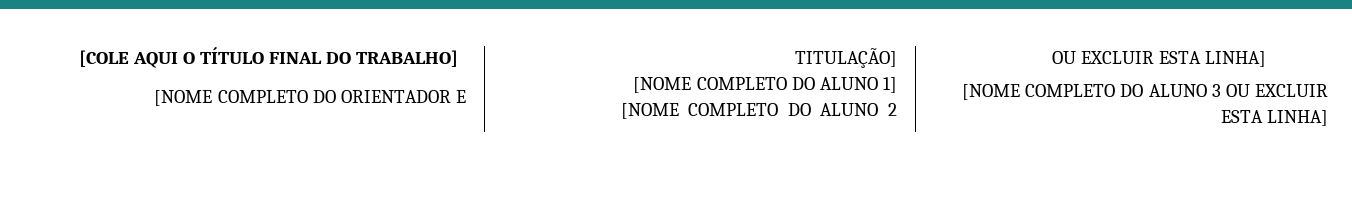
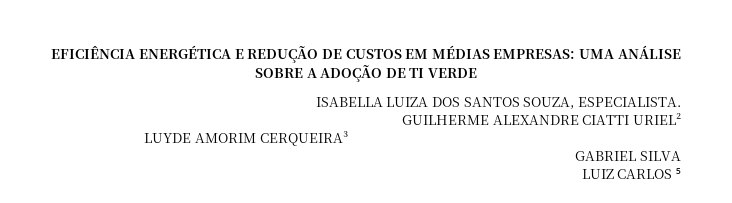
- [COLE AQUI O TÍTULO FINAL DO TRABALHO]
- [NOME COMPLETO DO ORIENTADOR E TITULAÇÃO]
- [NOME COMPLETO DO ALUNO 1]
- [NOME COMPLETO DO ALUNO 2 OU EXCLUIR ESTA LINHA]
- [NOME COMPLETO DO ALUNO 3 OU EXCLUIR ESTA LINHA]
+ EFICIÊNCIA ENERGÉTICA E REDUÇÃO DE CUSTOS EM MÉDIAS EMPRESAS: UMA ANÁLISE SOBRE A ADOÇÃO DE TI VERDE
+ ISABELLA LUIZA DOS SANTOS SOUZA, ESPECIALISTA.
+ GUILHERME ALEXANDRE CIATTI URIEL²
+ LUYDE AMORIM CERQUEIRA³
+ GABRIEL SILVA
+ LUIZ CARLOS ⁵

